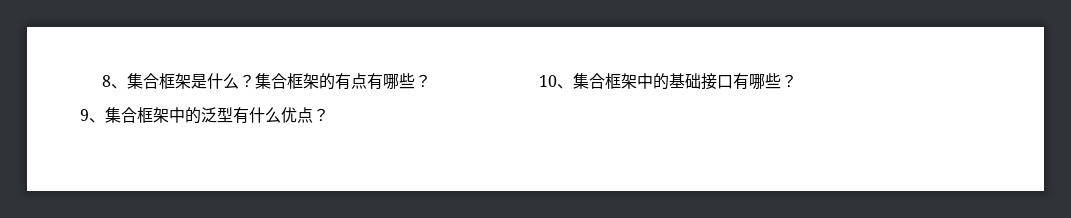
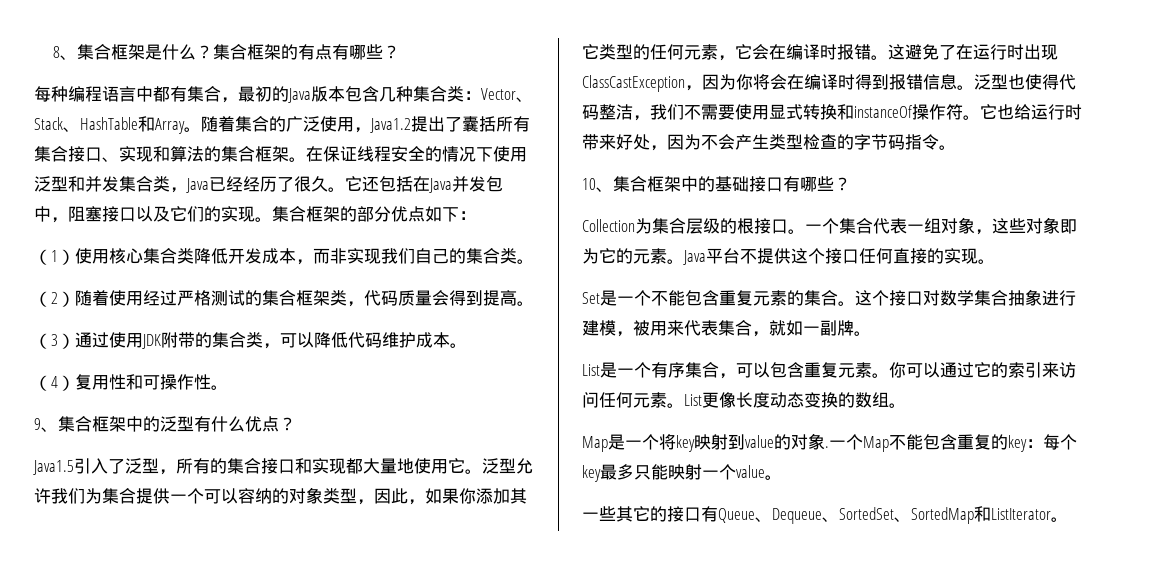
+ 每种编程语言中都有集合，最初的Java版本包含几种集合类：Vector、Stack、HashTable和Array。随着集合的广泛使用，Java1.2提出了囊括所有集合接口、实现和算法的集合框架。在保证线程安全的情况下使用泛型和并发集合类，Java已经经历了很久。它还包括在Java并发包中，阻塞接口以及它们的实现。集合框架的部分优点如下：
+ （1）使用核心集合类降低开发成本，而非实现我们自己的集合类。
+ （2）随着使用经过严格测试的集合框架类，代码质量会得到提高。
+ （3）通过使用JDK附带的集合类，可以降低代码维护成本。
+ （4）复用性和可操作性。
+ Java1.5引入了泛型，所有的集合接口和实现都大量地使用它。泛型允许我们为集合提供一个可以容纳的对象类型，因此，如果你添加其它类型的任何元素，它会在编译时报错。这避免了在运行时出现ClassCastException，因为你将会在编译时得到报错信息。泛型也使得代码整洁，我们不需要使用显式转换和instanceOf操作符。它也给运行时带来好处，因为不会产生类型检查的字节码指令。
+ Collection为集合层级的根接口。一个集合代表一组对象，这些对象即为它的元素。Java平台不提供这个接口任何直接的实现。
+ Set是一个不能包含重复元素的集合。这个接口对数学集合抽象进行建模，被用来代表集合，就如一副牌。
+ List是一个有序集合，可以包含重复元素。你可以通过它的索引来访问任何元素。List更像长度动态变换的数组。
+ Map是一个将key映射到value的对象.一个Map不能包含重复的key：每个key最多只能映射一个value。
+ 一些其它的接口有Queue、Dequeue、SortedSet、SortedMap和ListIterator。

